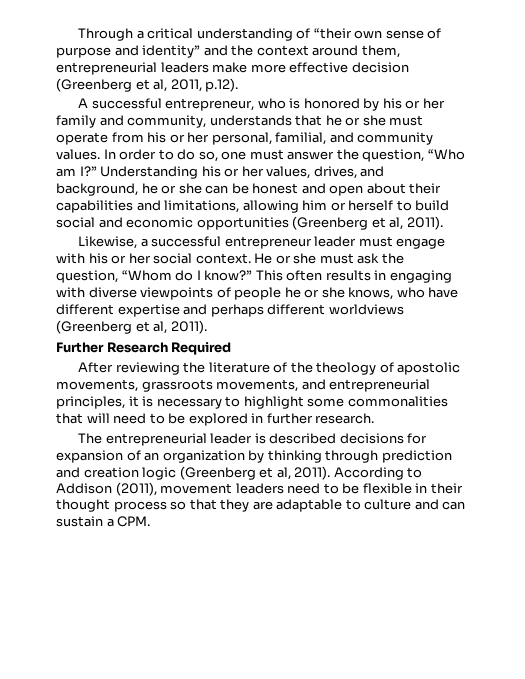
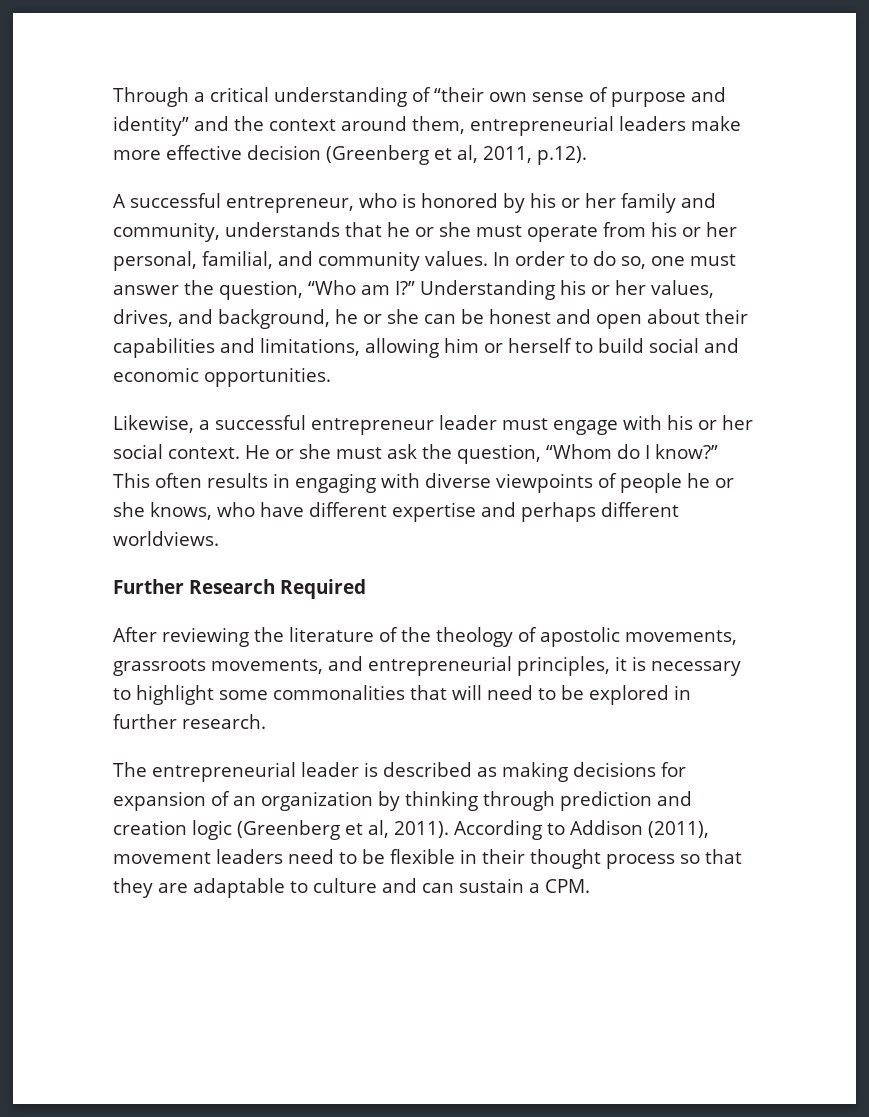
- Understanding his or her values, drives, and background, he or she can be honest and open about their capabilities and limitations, allowing him or herself to build social and economic opportunities (Greenberg et al, 2011).
+ Understanding his or her values, drives, and background, he or she can be honest and open about their capabilities and limitations, allowing him or herself to build social and economic opportunities.
- This often results in engaging with diverse viewpoints of people he or she knows, who have different expertise and perhaps different worldviews (Greenberg et al, 2011).
+ This often results in engaging with diverse viewpoints of people he or she knows, who have different expertise and perhaps different worldviews.
- The entrepreneurial leader is described decisions for expansion of an organization by thinking through prediction and creation logic (Greenberg et al, 2011).
+ The entrepreneurial leader is described as making decisions for expansion of an organization by thinking through prediction and creation logic (Greenberg et al, 2011).

